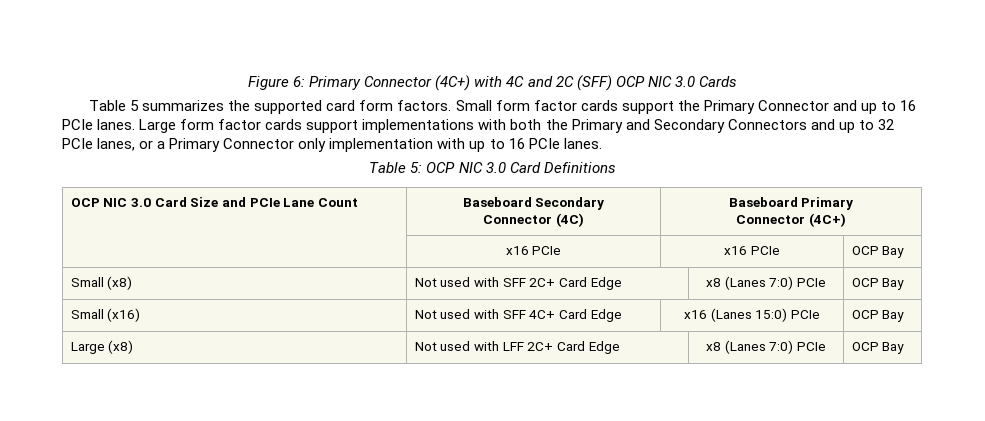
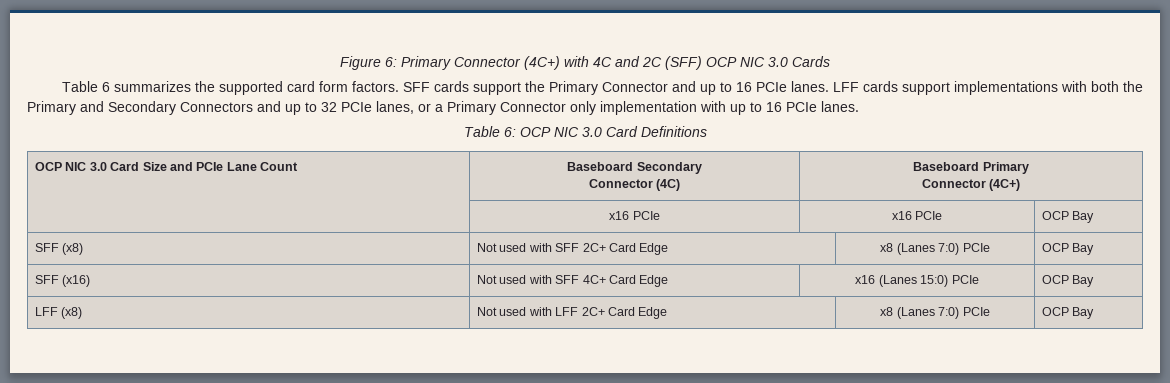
- Table 5 summarizes the supported card form factors.
+ Table 6 summarizes the supported card form factors.
- Small form factor cards support the Primary Connector and up to 16 PCIe lanes.
+ SFF cards support the Primary Connector and up to 16 PCIe lanes.
- Large form factor cards support implementations with both the Primary and Secondary Connectors and up to 32 PCIe lanes, or a Primary Connector only implementation with up to 16 PCIe lanes.
+ LFF cards support implementations with both the Primary and Secondary Connectors and up to 32 PCIe lanes, or a Primary Connector only implementation with up to 16 PCIe lanes.
- Table 5: OCP NIC 3.0 Card Definitions
+ Table 6: OCP NIC 3.0 Card Definitions
- Small (x8) | Not used with SFF 2C+ Card Edge | x8 (Lanes 7:0) PCIe | OCP Bay
+ SFF (x8) | Not used with SFF 2C+ Card Edge | x8 (Lanes 7:0) PCIe | OCP Bay
- Small (x16) | Not used with SFF 4C+ Card Edge | x16 (Lanes 15:0) PCIe | OCP Bay
+ SFF (x16) | Not used with SFF 4C+ Card Edge | x16 (Lanes 15:0) PCIe | OCP Bay
- Large (x8) | Not used with LFF 2C+ Card Edge | x8 (Lanes 7:0) PCIe | OCP Bay
+ LFF (x8) | Not used with LFF 2C+ Card Edge | x8 (Lanes 7:0) PCIe | OCP Bay

